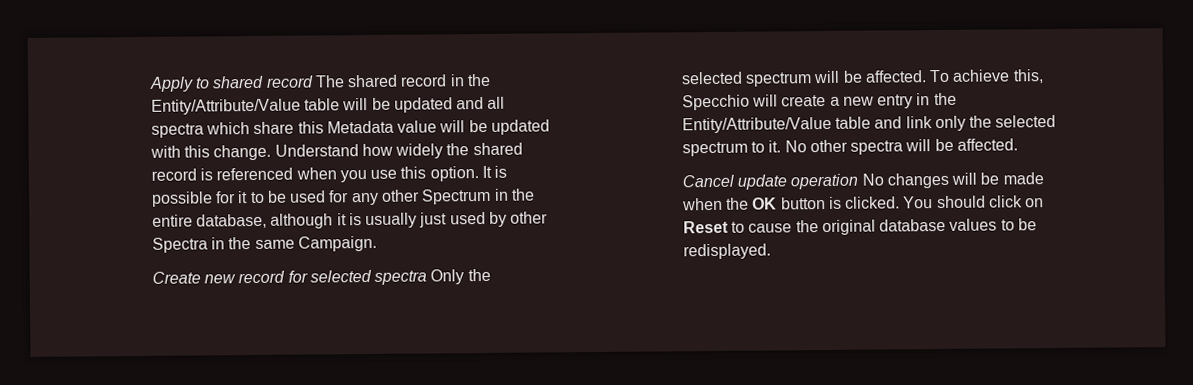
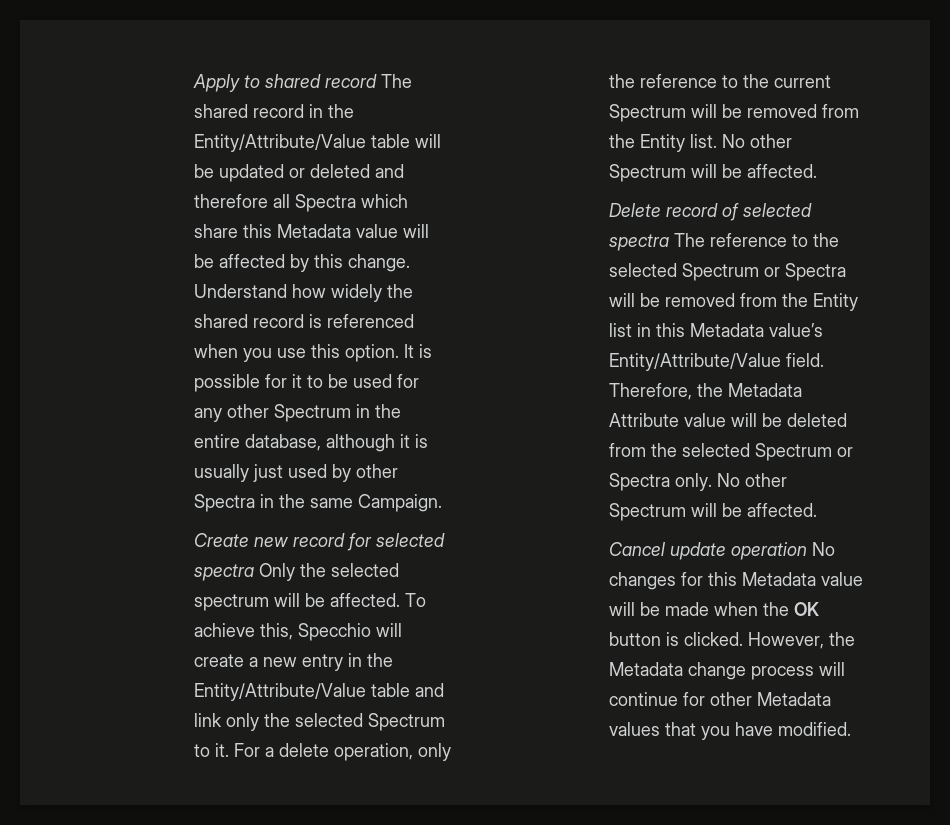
- Apply to shared record The shared record in the Entity/Attribute/Value table will be updated and all spectra which share this Metadata value will be updated with this change.
+ Apply to shared record The shared record in the Entity/Attribute/Value table will be updated or deleted and therefore all Spectra which share this Metadata value will be affected by this change.
- To achieve this, Specchio will create a new entry in the Entity/Attribute/Value table and link only the selected spectrum to it.
+ To achieve this, Specchio will create a new entry in the Entity/Attribute/Value table and link only the selected Spectrum to it.
- No other spectra will be affected.
+ For a delete operation, only the reference to the current Spectrum will be removed from the Entity list. No other Spectrum will be affected.
+ Delete record of selected spectra The reference to the selected Spectrum or Spectra will be removed from the Entity list in this Metadata value’s Entity/Attribute/Value field. Therefore, the Metadata Attribute value will be deleted from the selected Spectrum or Spectra only. No other Spectrum will be affected.
- Cancel update operation No changes will be made when the OK button is clicked.
+ Cancel update operation No changes for this Metadata value will be made when the OK button is clicked.
- You should click on Reset to cause the original database values to be redisplayed.
+ However, the Metadata change process will continue for other Metadata values that you have modified.

